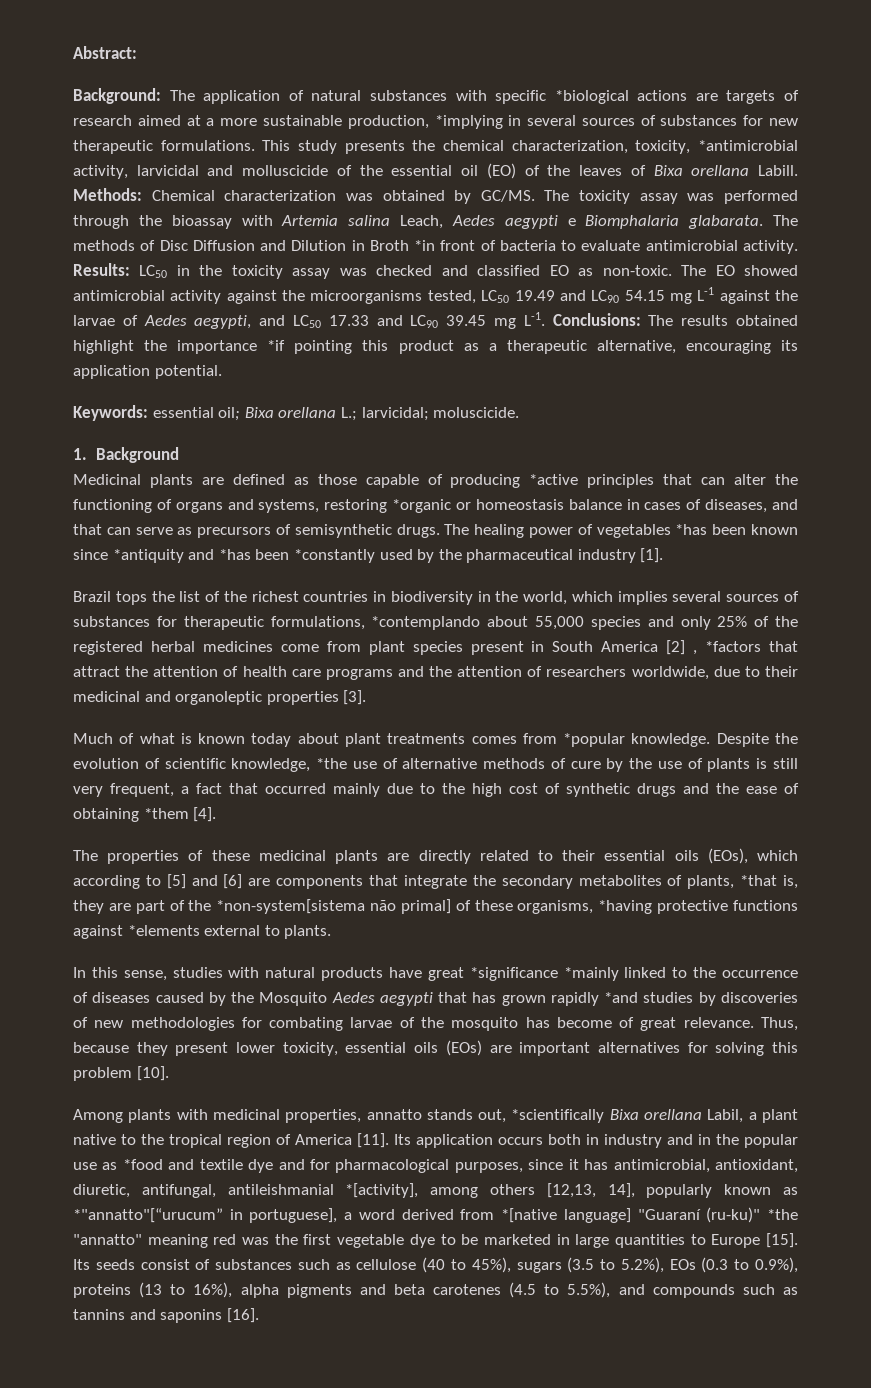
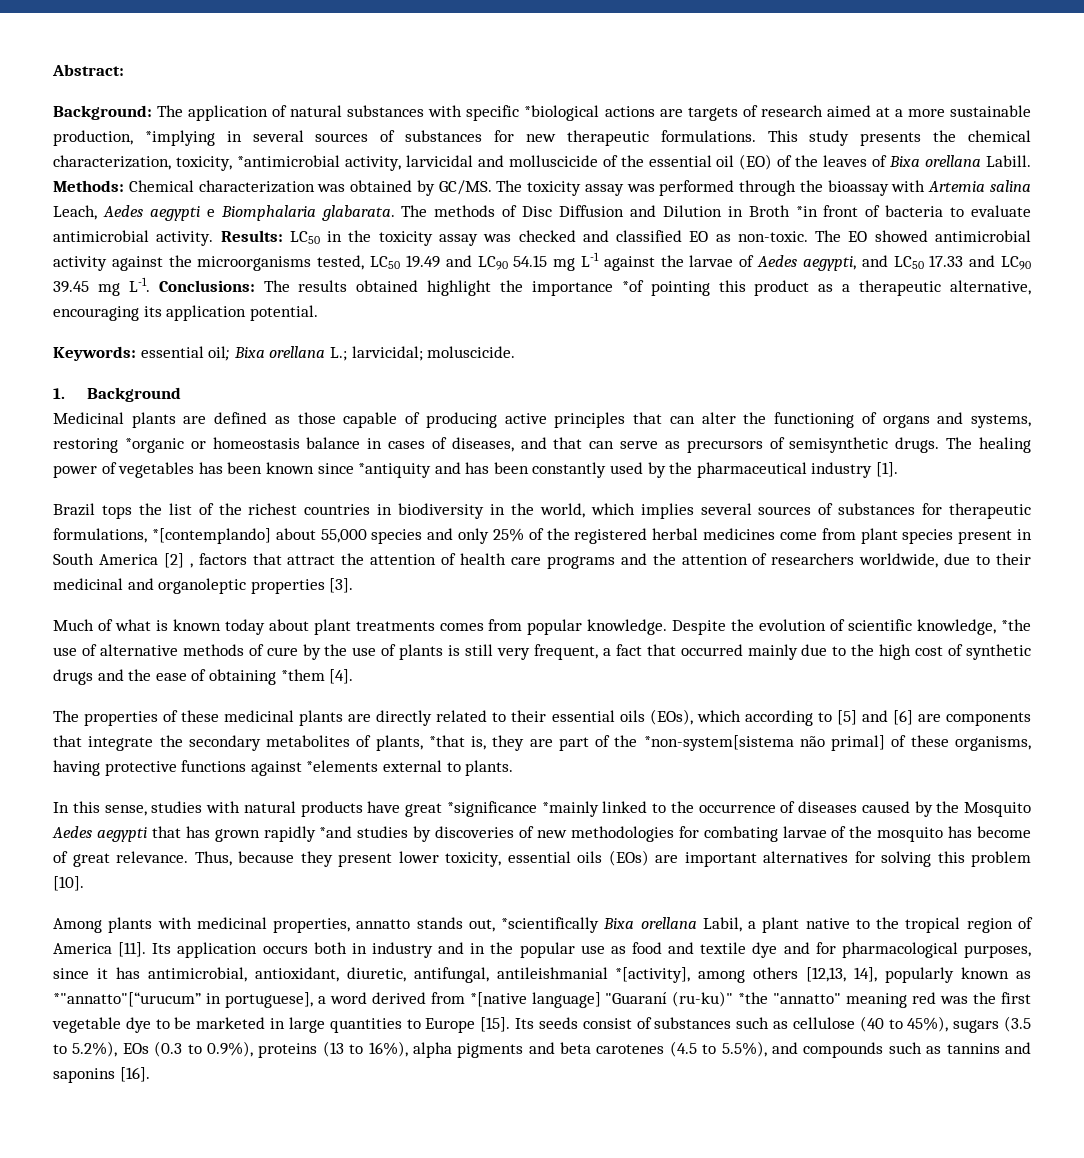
- The EO showed antimicrobial activity against the microorganisms tested, LC50 19.49 and LC90 54.15 mg L-1 against the larvae of Aedes aegypti, and LC50 17.33 and LC90 39.45 mg L-1. Conclusions: The results obtained highlight the importance *if pointing this product as a therapeutic alternative, encouraging its application potential.
+ The EO showed antimicrobial activity against the microorganisms tested, LC50 19.49 and LC90 54.15 mg L-1 against the larvae of Aedes aegypti, and LC50 17.33 and LC90 39.45 mg L-1. Conclusions: The results obtained highlight the importance *of pointing this product as a therapeutic alternative, encouraging its application potential.
- Medicinal plants are defined as those capable of producing *active principles that can alter the functioning of organs and systems, restoring *organic or homeostasis balance in cases of diseases, and that can serve as precursors of semisynthetic drugs.
+ Medicinal plants are defined as those capable of producing active principles that can alter the functioning of organs and systems, restoring *organic or homeostasis balance in cases of diseases, and that can serve as precursors of semisynthetic drugs.
- The healing power of vegetables *has been known since *antiquity and *has been *constantly used by the pharmaceutical industry [1].
+ The healing power of vegetables has been known since *antiquity and has been constantly used by the pharmaceutical industry [1].
- Brazil tops the list of the richest countries in biodiversity in the world, which implies several sources of substances for therapeutic formulations, *contemplando about 55,000 species and only 25% of the registered herbal medicines come from plant species present in South America [2] , *factors that attract the attention of health care programs and the attention of researchers worldwide, due to their medicinal and organoleptic properties [3].
+ Brazil tops the list of the richest countries in biodiversity in the world, which implies several sources of substances for therapeutic formulations, *[contemplando] about 55,000 species and only 25% of the registered herbal medicines come from plant species present in South America [2] , factors that attract the attention of health care programs and the attention of researchers worldwide, due to their medicinal and organoleptic properties [3].
- Much of what is known today about plant treatments comes from *popular knowledge.
+ Much of what is known today about plant treatments comes from popular knowledge.
- The properties of these medicinal plants are directly related to their essential oils (EOs), which according to [5] and [6] are components that integrate the secondary metabolites of plants, *that is, they are part of the *non-system[sistema não primal] of these organisms, *having protective functions against *elements external to plants.
+ The properties of these medicinal plants are directly related to their essential oils (EOs), which according to [5] and [6] are components that integrate the secondary metabolites of plants, *that is, they are part of the *non-system[sistema não primal] of these organisms, having protective functions against *elements external to plants.
- Its application occurs both in industry and in the popular use as *food and textile dye and for pharmacological purposes, since it has antimicrobial, antioxidant, diuretic, antifungal, antileishmanial *[activity], among others [12,13, 14], popularly known as *"annatto"[“urucum” in portuguese], a word derived from *[native language] "Guaraní (ru-ku)" *the "annatto" meaning red was the first vegetable dye to be marketed in large quantities to Europe [15].
+ Its application occurs both in industry and in the popular use as food and textile dye and for pharmacological purposes, since it has antimicrobial, antioxidant, diuretic, antifungal, antileishmanial *[activity], among others [12,13, 14], popularly known as *"annatto"[“urucum” in portuguese], a word derived from *[native language] "Guaraní (ru-ku)" *the "annatto" meaning red was the first vegetable dye to be marketed in large quantities to Europe [15].

